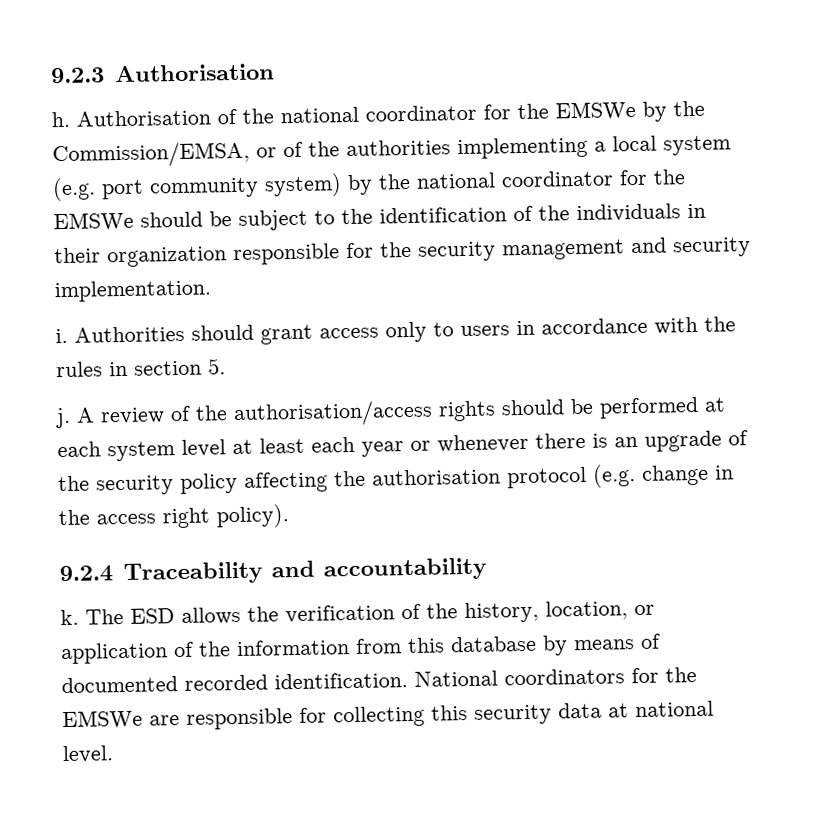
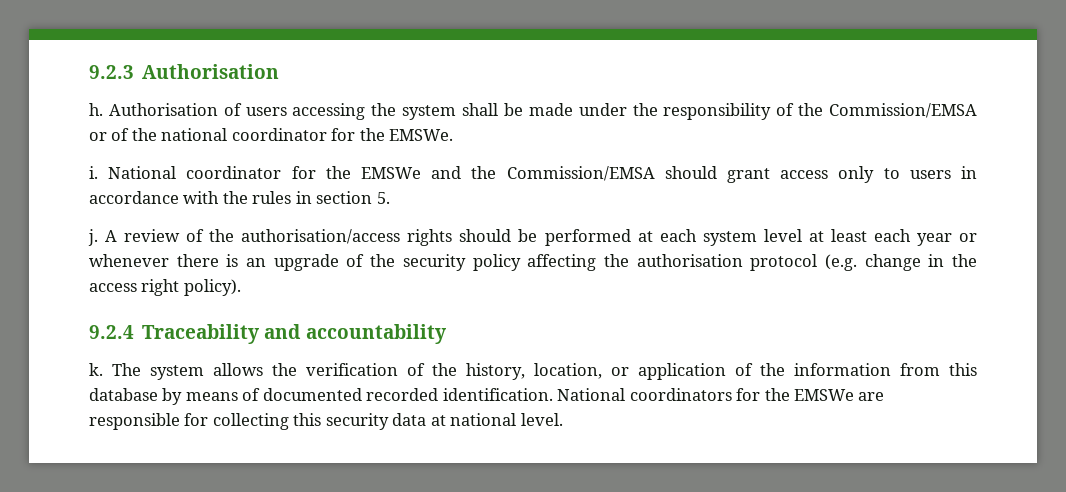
- Authorisation of the national coordinator for the EMSWe by the Commission/EMSA, or of the authorities implementing a local system (e.g. port community system) by the national coordinator for the EMSWe should be subject to the identification of the individuals in their organization responsible for the security management and security implementation.
- i. Authorities should grant access only to users in accordance with the rules in section 5.
+ Authorisation of users accessing the system shall be made under the responsibility of the Commission/EMSA or of the national coordinator for the EMSWe.
+ i. National coordinator for the EMSWe and the Commission/EMSA should grant access only to users in accordance with the rules in section 5.
- The ESD allows the verification of the history, location, or application of the information from this database by means of documented recorded identification.
+ The system allows the verification of the history, location, or application of the information from this database by means of documented recorded identification.

